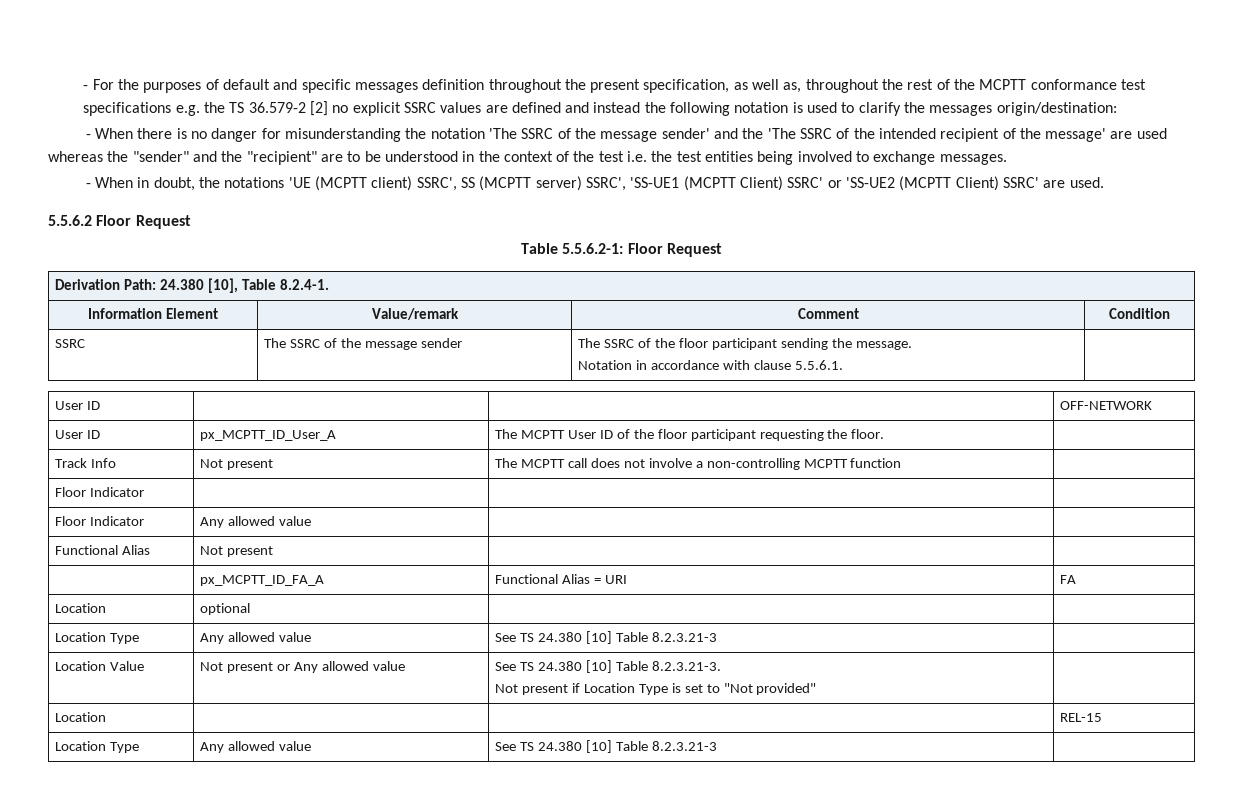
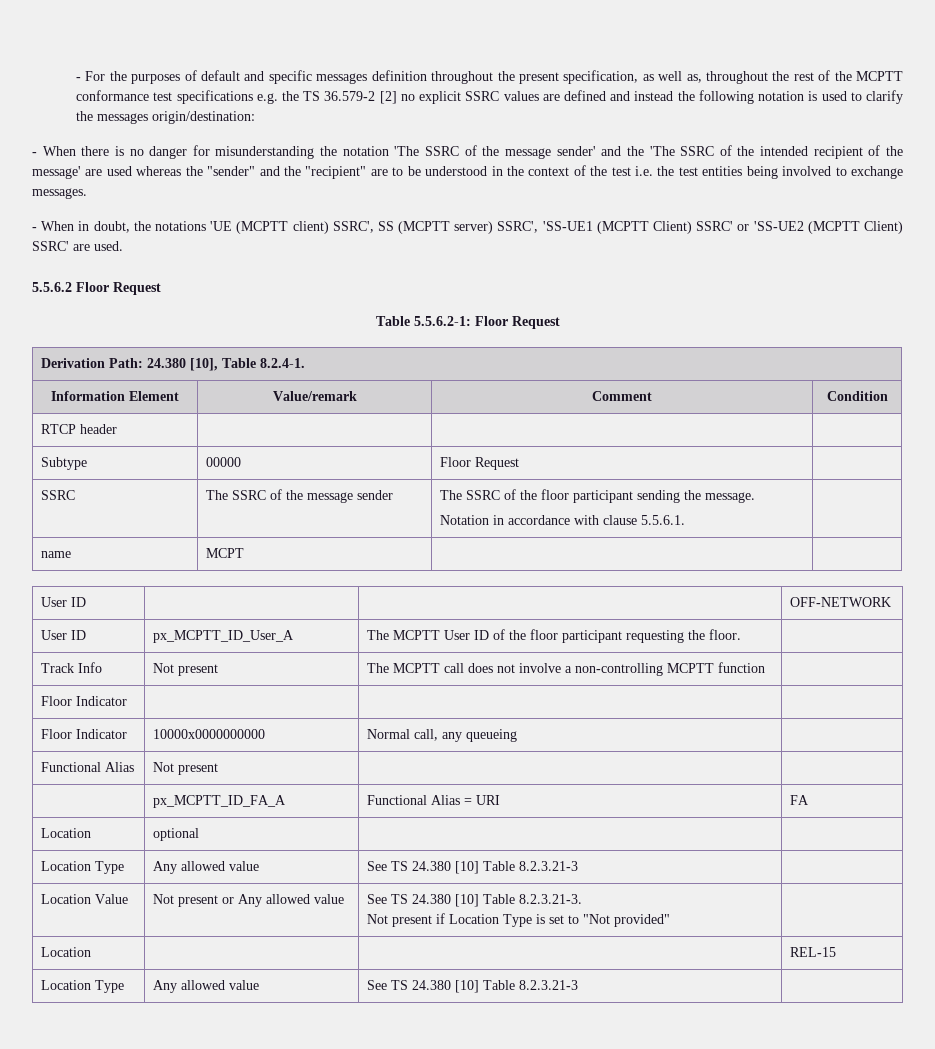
+ RTCP header | | |
+ Subtype | 00000 | Floor Request |
+ name | MCPT | |
- Floor Indicator | Any allowed value | |
+ Floor Indicator | 10000x0000000000 | Normal call, any queueing |

